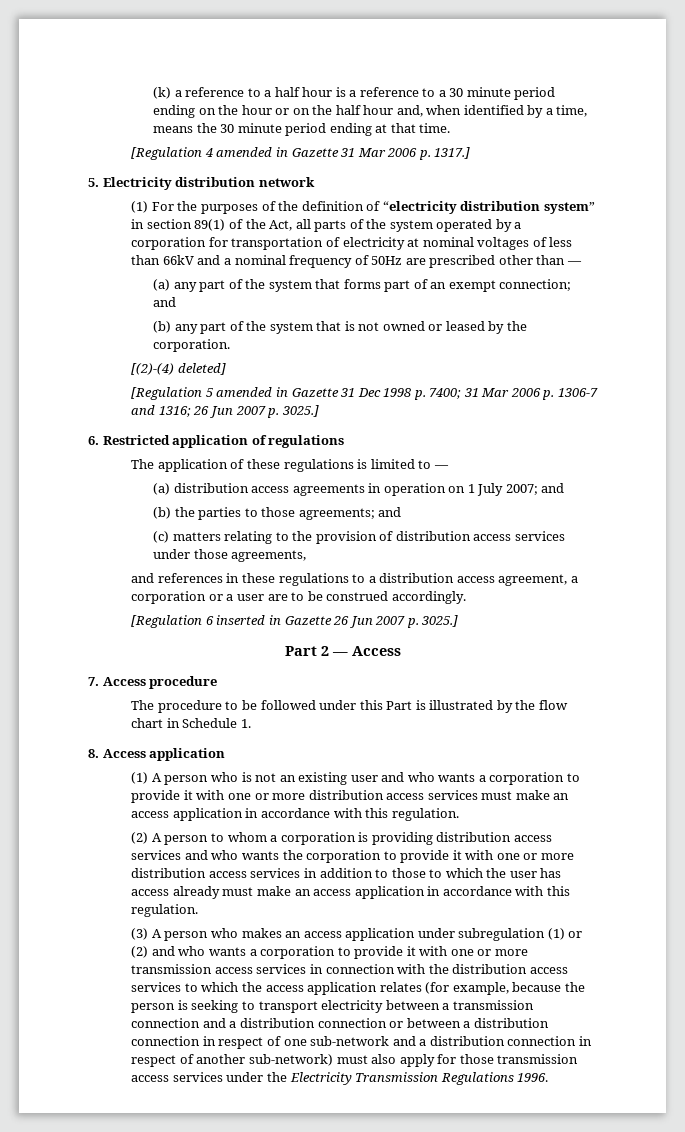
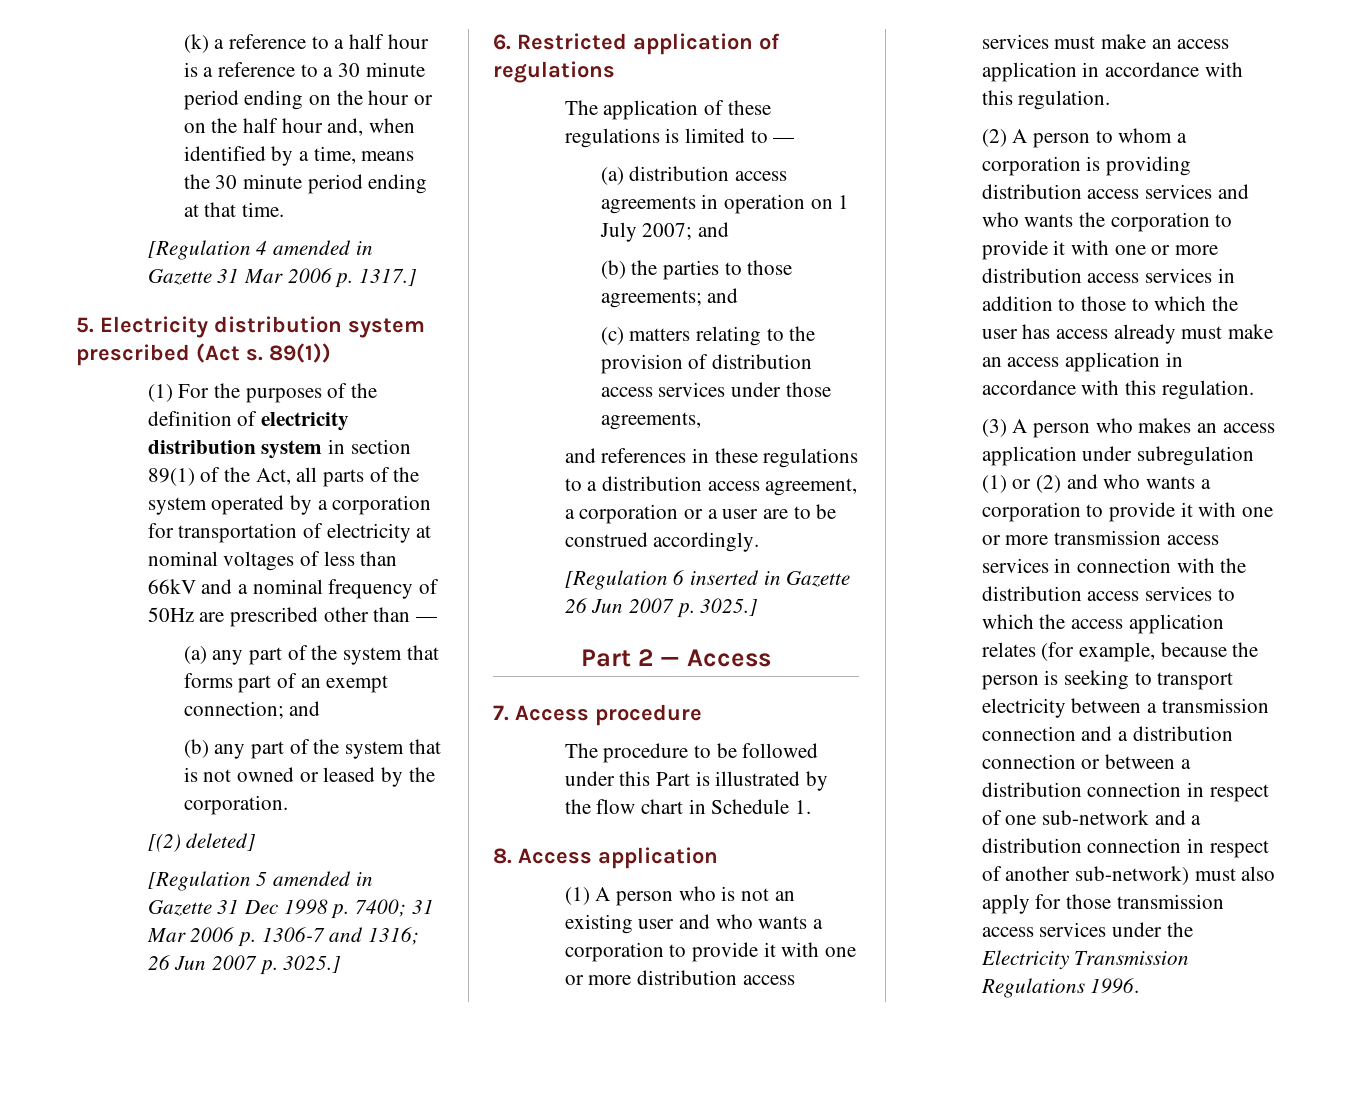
- 5. Electricity distribution network
+ 5. Electricity distribution system prescribed (Act s. 89(1))
- (1) For the purposes of the definition of “electricity distribution system” in section 89(1) of the Act, all parts of the system operated by a corporation for transportation of electricity at nominal voltages of less than 66kV and a nominal frequency of 50Hz are prescribed other than —
+ (1) For the purposes of the definition of electricity distribution system in section 89(1) of the Act, all parts of the system operated by a corporation for transportation of electricity at nominal voltages of less than 66kV and a nominal frequency of 50Hz are prescribed other than —
- [(2)-(4) deleted]
+ [(2) deleted]

